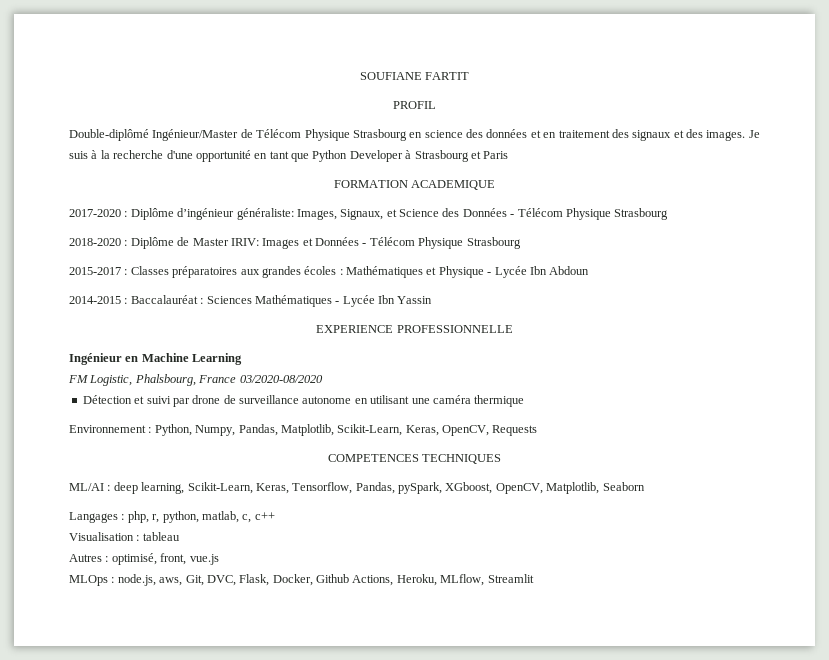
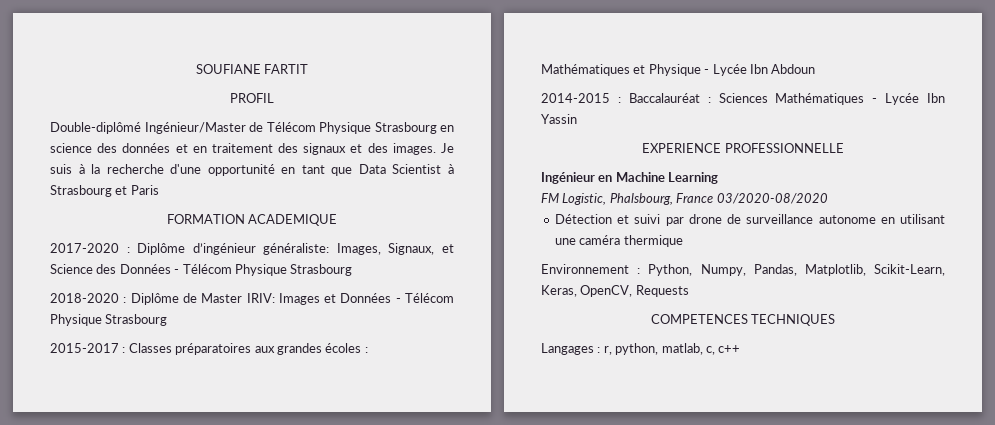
- Je suis à la recherche d'une opportunité en tant que Python Developer à Strasbourg et Paris
+ Je suis à la recherche d'une opportunité en tant que Data Scientist à Strasbourg et Paris
- ML/AI : deep learning, Scikit-Learn, Keras, Tensorflow, Pandas, pySpark, XGboost, OpenCV, Matplotlib, Seaborn
- Langages : php, r, python, matlab, c, c++
+ Langages : r, python, matlab, c, c++
- Visualisation : tableau
- Autres : optimisé, front, vue.js
- MLOps : node.js, aws, Git, DVC, Flask, Docker, Github Actions, Heroku, MLflow, Streamlit

